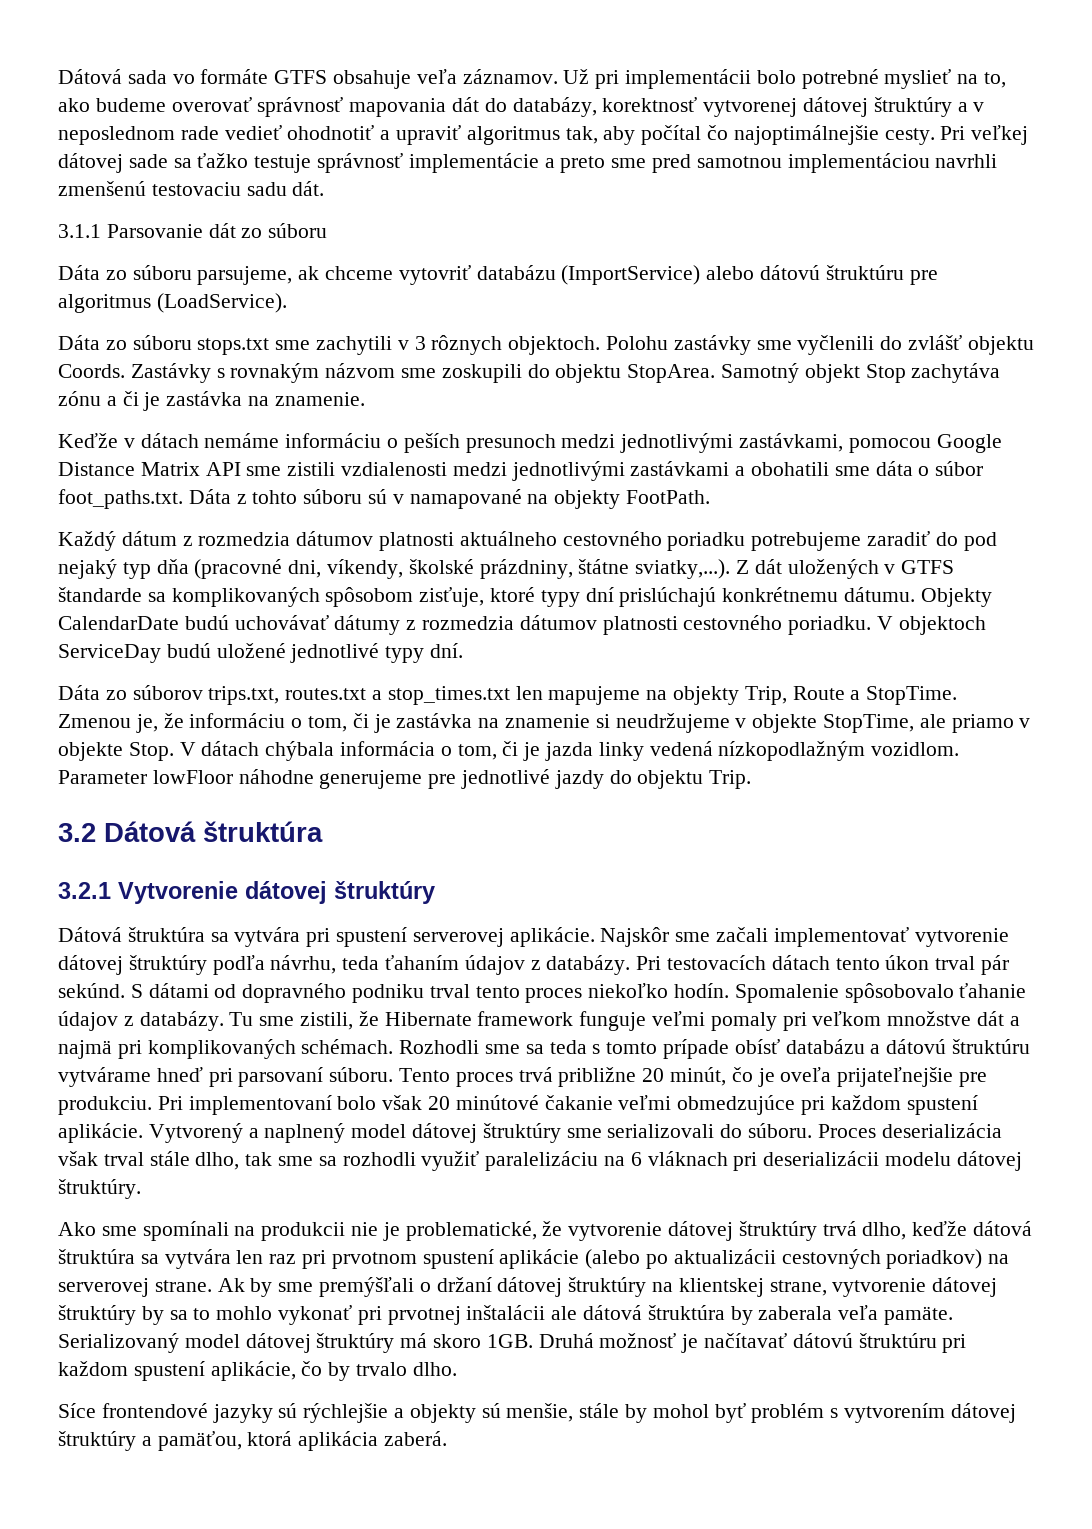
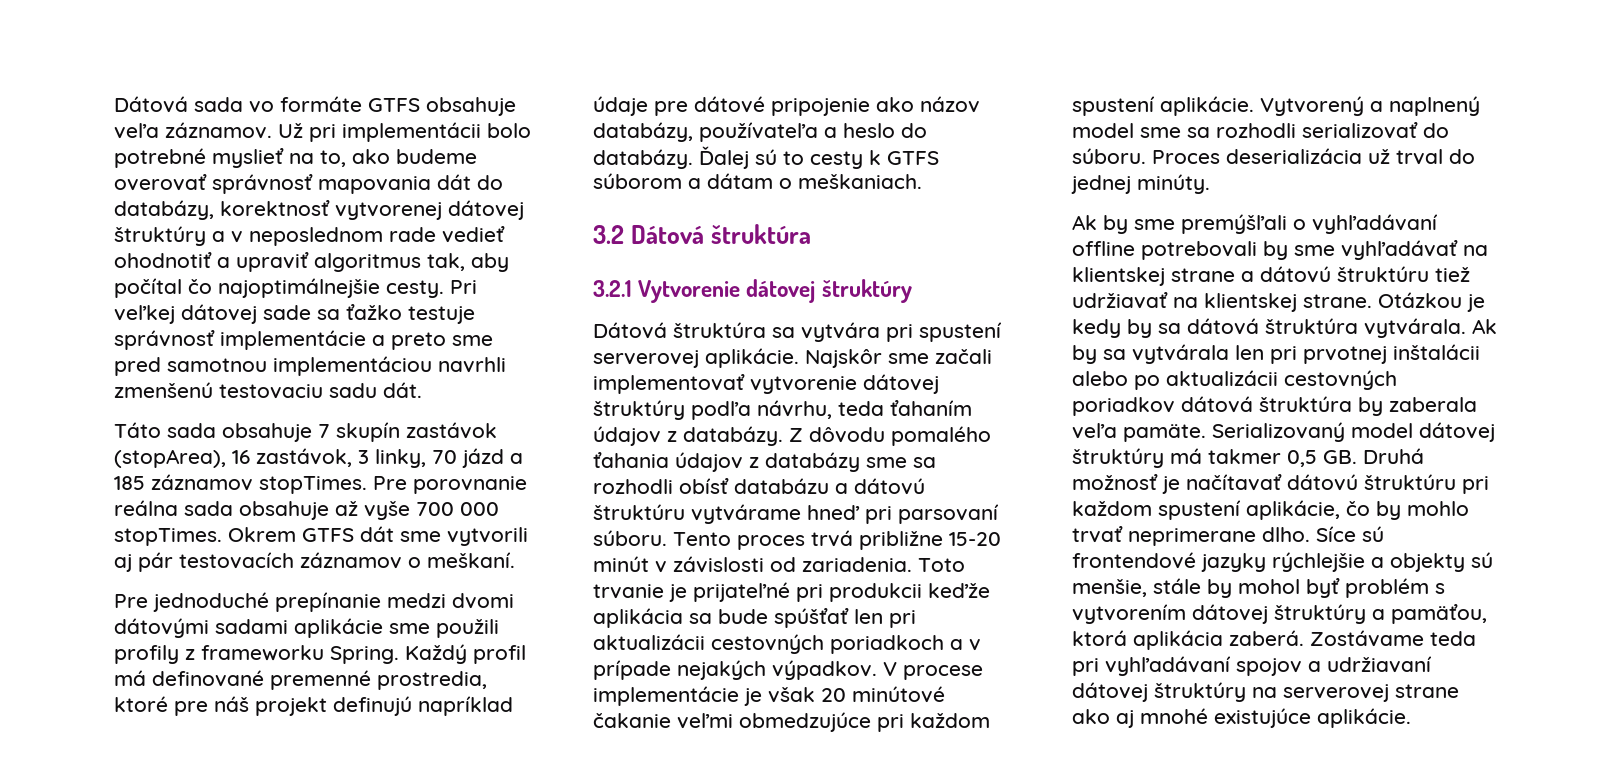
- 3.1.1 Parsovanie dát zo súboru
- Dáta zo súboru parsujeme, ak chceme vytovriť databázu (ImportService) alebo dátovú štruktúru pre algoritmus (LoadService).
- Dáta zo súboru stops.txt sme zachytili v 3 rôznych objektoch. Polohu zastávky sme vyčlenili do zvlášť objektu Coords. Zastávky s rovnakým názvom sme zoskupili do objektu StopArea. Samotný objekt Stop zachytáva zónu a či je zastávka na znamenie.
- Keďže v dátach nemáme informáciu o peších presunoch medzi jednotlivými zastávkami, pomocou Google Distance Matrix API sme zistili vzdialenosti medzi jednotlivými zastávkami a obohatili sme dáta o súbor foot_paths.txt. Dáta z tohto súboru sú v namapované na objekty FootPath.
- Každý dátum z rozmedzia dátumov platnosti aktuálneho cestovného poriadku potrebujeme zaradiť do pod nejaký typ dňa (pracovné dni, víkendy, školské prázdniny, štátne sviatky,...). Z dát uložených v GTFS štandarde sa komplikovaných spôsobom zisťuje, ktoré typy dní prislúchajú konkrétnemu dátumu. Objekty CalendarDate budú uchovávať dátumy z rozmedzia dátumov platnosti cestovného poriadku. V objektoch ServiceDay budú uložené jednotlivé typy dní.
- Dáta zo súborov trips.txt, routes.txt a stop_times.txt len mapujeme na objekty Trip, Route a StopTime. Zmenou je, že informáciu o tom, či je zastávka na znamenie si neudržujeme v objekte StopTime, ale priamo v objekte Stop. V dátach chýbala informácia o tom, či je jazda linky vedená nízkopodlažným vozidlom. Parameter lowFloor náhodne generujeme pre jednotlivé jazdy do objektu Trip.
+ Táto sada obsahuje 7 skupín zastávok (stopArea), 16 zastávok, 3 linky, 70 jázd a 185 záznamov stopTimes. Pre porovnanie reálna sada obsahuje až vyše 700 000 stopTimes. Okrem GTFS dát sme vytvorili aj pár testovacích záznamov o meškaní.
+ Pre jednoduché prepínanie medzi dvomi dátovými sadami aplikácie sme použili profily z frameworku Spring. Každý profil má definované premenné prostredia, ktoré pre náš projekt definujú napríklad údaje pre dátové pripojenie ako názov databázy, používateľa a heslo do databázy. Ďalej sú to cesty k GTFS súborom a dátam o meškaniach.
- Pri testovacích dátach tento úkon trval pár sekúnd. S dátami od dopravného podniku trval tento proces niekoľko hodín. Spomalenie spôsobovalo ťahanie údajov z databázy. Tu sme zistili, že Hibernate framework funguje veľmi pomaly pri veľkom množstve dát a najmä pri komplikovaných schémach. Rozhodli sme sa teda s tomto prípade obísť databázu a dátovú štruktúru vytvárame hneď pri parsovaní súboru.
+ Z dôvodu pomalého ťahania údajov z databázy sme sa rozhodli obísť databázu a dátovú štruktúru vytvárame hneď pri parsovaní súboru.
- Tento proces trvá približne 20 minút, čo je oveľa prijateľnejšie pre produkciu. Pri implementovaní bolo však 20 minútové čakanie veľmi obmedzujúce pri každom spustení aplikácie.
+ Tento proces trvá približne 15-20 minút v závislosti od zariadenia. Toto trvanie je prijateľné pri produkcii keďže aplikácia sa bude spúšťať len pri aktualizácii cestovných poriadkoch a v prípade nejakých výpadkov. V procese implementácie je však 20 minútové čakanie veľmi obmedzujúce pri každom spustení aplikácie.
- Vytvorený a naplnený model dátovej štruktúry sme serializovali do súboru. Proces deserializácia však trval stále dlho, tak sme sa rozhodli využiť paralelizáciu na 6 vláknach pri deserializácii modelu dátovej štruktúry.
- Ako sme spomínali na produkcii nie je problematické, že vytvorenie dátovej štruktúry trvá dlho, keďže dátová štruktúra sa vytvára len raz pri prvotnom spustení aplikácie (alebo po aktualizácii cestovných poriadkov) na serverovej strane. Ak by sme premýšľali o držaní dátovej štruktúry na klientskej strane, vytvorenie dátovej štruktúry by sa to mohlo vykonať pri prvotnej inštalácii ale dátová štruktúra by zaberala veľa pamäte.
+ Vytvorený a naplnený model sme sa rozhodli serializovať do súboru. Proces deserializácia už trval do jednej minúty.
+ Ak by sme premýšľali o vyhľadávaní offline potrebovali by sme vyhľadávať na klientskej strane a dátovú štruktúru tiež udržiavať na klientskej strane. Otázkou je kedy by sa dátová štruktúra vytvárala. Ak by sa vytvárala len pri prvotnej inštalácii alebo po aktualizácii cestovných poriadkov dátová štruktúra by zaberala veľa pamäte.
- Serializovaný model dátovej štruktúry má skoro 1GB. Druhá možnosť je načítavať dátovú štruktúru pri každom spustení aplikácie, čo by trvalo dlho.
- Síce frontendové jazyky sú rýchlejšie a objekty sú menšie, stále by mohol byť problém s vytvorením dátovej štruktúry a pamäťou, ktorá aplikácia zaberá.
+ Serializovaný model dátovej štruktúry má takmer 0,5 GB. Druhá možnosť je načítavať dátovú štruktúru pri každom spustení aplikácie, čo by mohlo trvať neprimerane dlho. Síce sú frontendové jazyky rýchlejšie a objekty sú menšie, stále by mohol byť problém s vytvorením dátovej štruktúry a pamäťou, ktorá aplikácia zaberá.
+ Zostávame teda pri vyhľadávaní spojov a udržiavaní dátovej štruktúry na serverovej strane ako aj mnohé existujúce aplikácie.

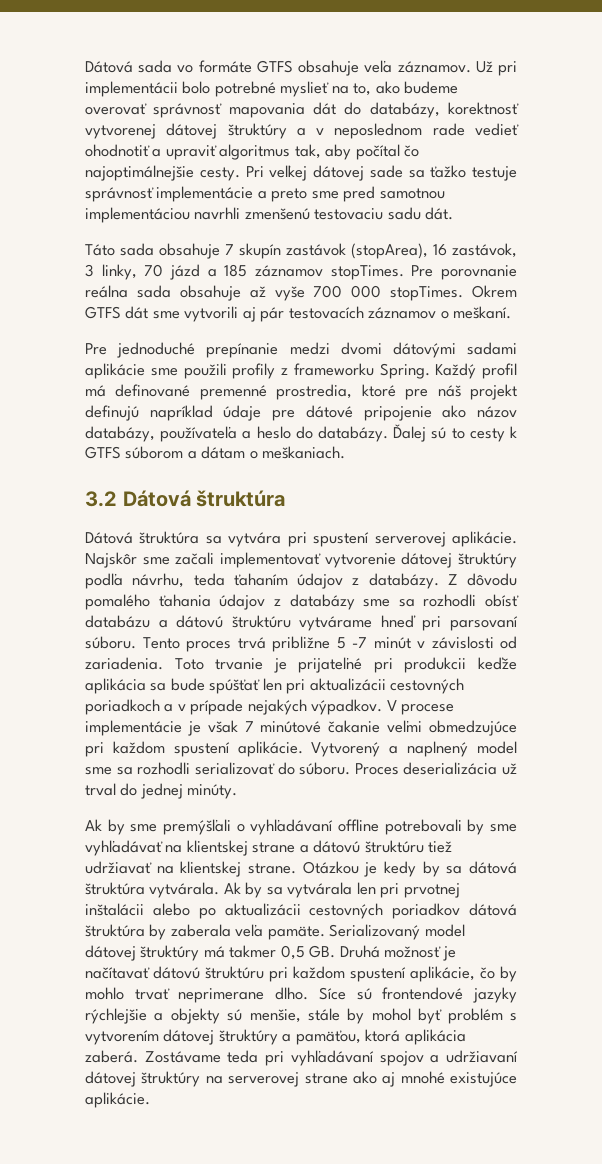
- 3.2.1 Vytvorenie dátovej štruktúry
- Tento proces trvá približne 15-20 minút v závislosti od zariadenia.
+ Tento proces trvá približne 5 -7 minút v závislosti od zariadenia.
- V procese implementácie je však 20 minútové čakanie veľmi obmedzujúce pri každom spustení aplikácie.
+ V procese implementácie je však 7 minútové čakanie veľmi obmedzujúce pri každom spustení aplikácie.

